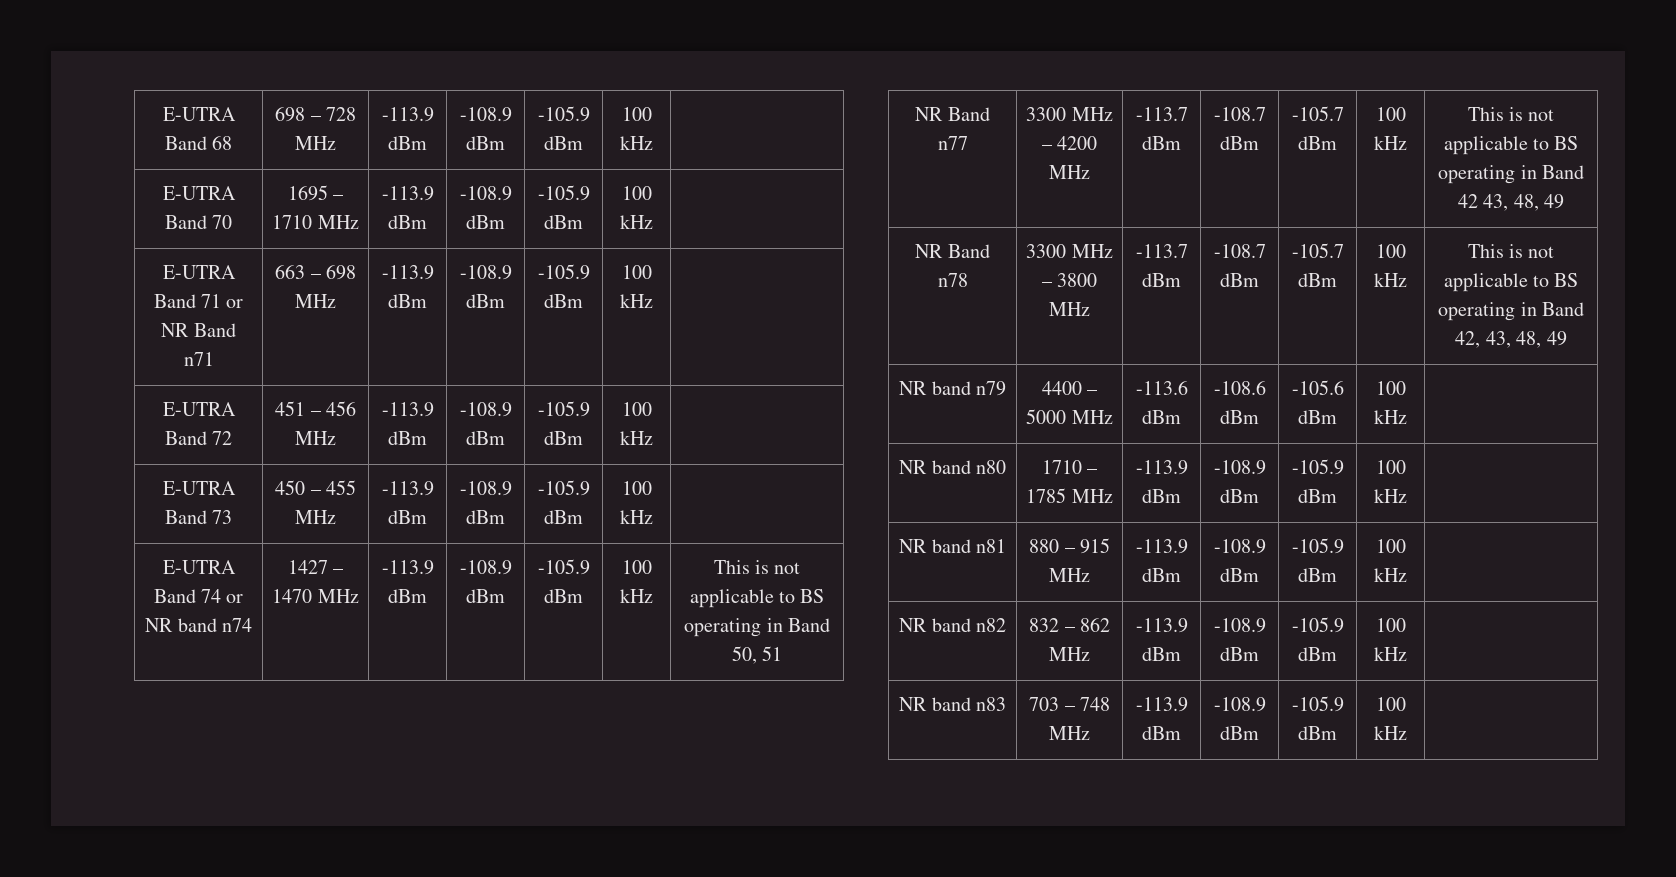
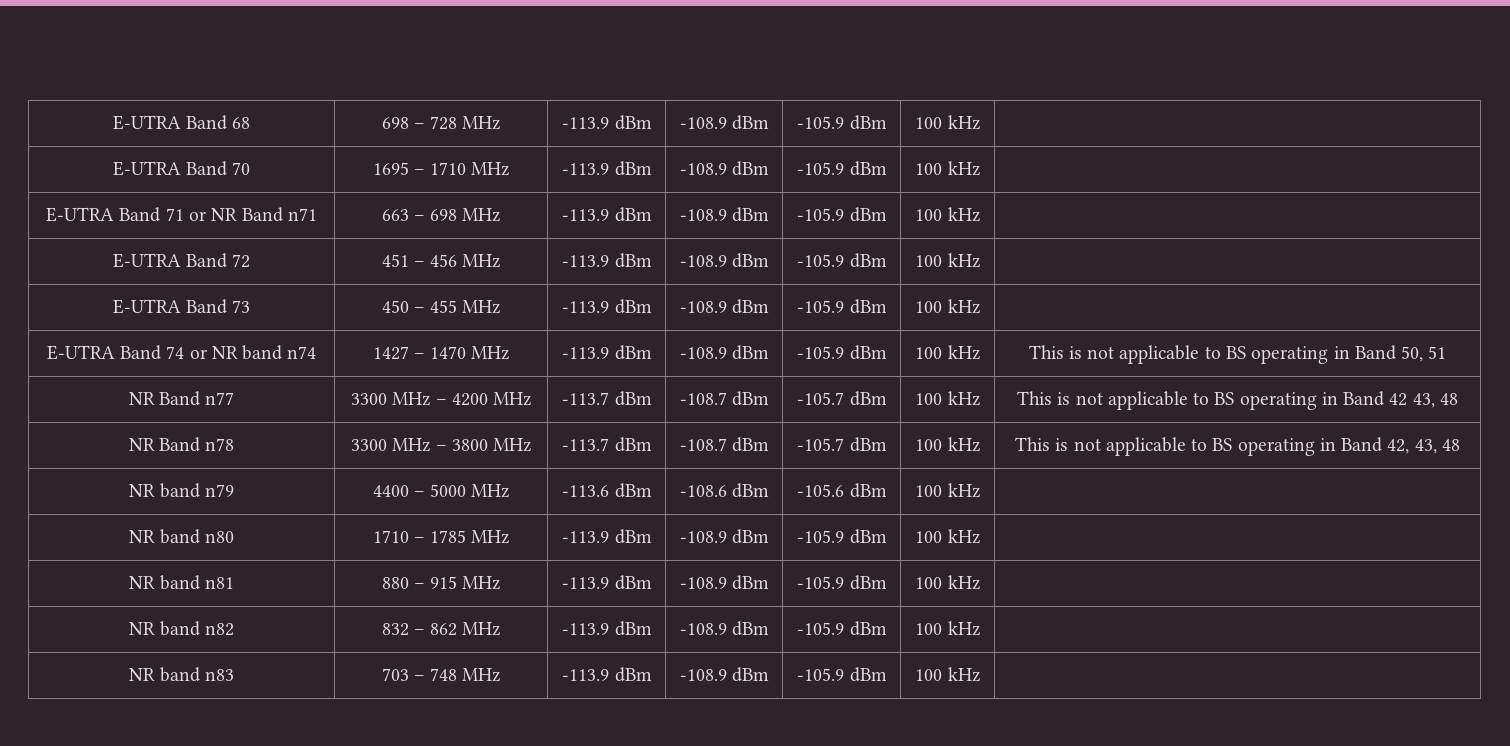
- NR Band n77 | 3300 MHz – 4200 MHz | -113.7 dBm | -108.7 dBm | -105.7 dBm | 100 kHz | This is not applicable to BS operating in Band 42 43, 48, 49
+ NR Band n77 | 3300 MHz – 4200 MHz | -113.7 dBm | -108.7 dBm | -105.7 dBm | 100 kHz | This is not applicable to BS operating in Band 42 43, 48
- NR Band n78 | 3300 MHz – 3800 MHz | -113.7 dBm | -108.7 dBm | -105.7 dBm | 100 kHz | This is not applicable to BS operating in Band 42, 43, 48, 49
+ NR Band n78 | 3300 MHz – 3800 MHz | -113.7 dBm | -108.7 dBm | -105.7 dBm | 100 kHz | This is not applicable to BS operating in Band 42, 43, 48

